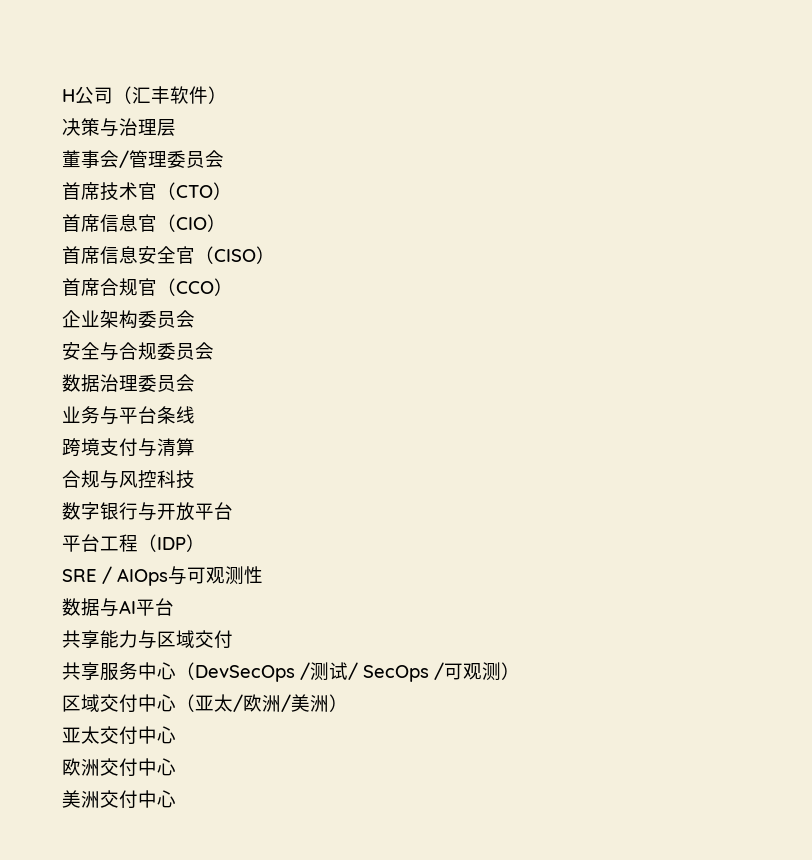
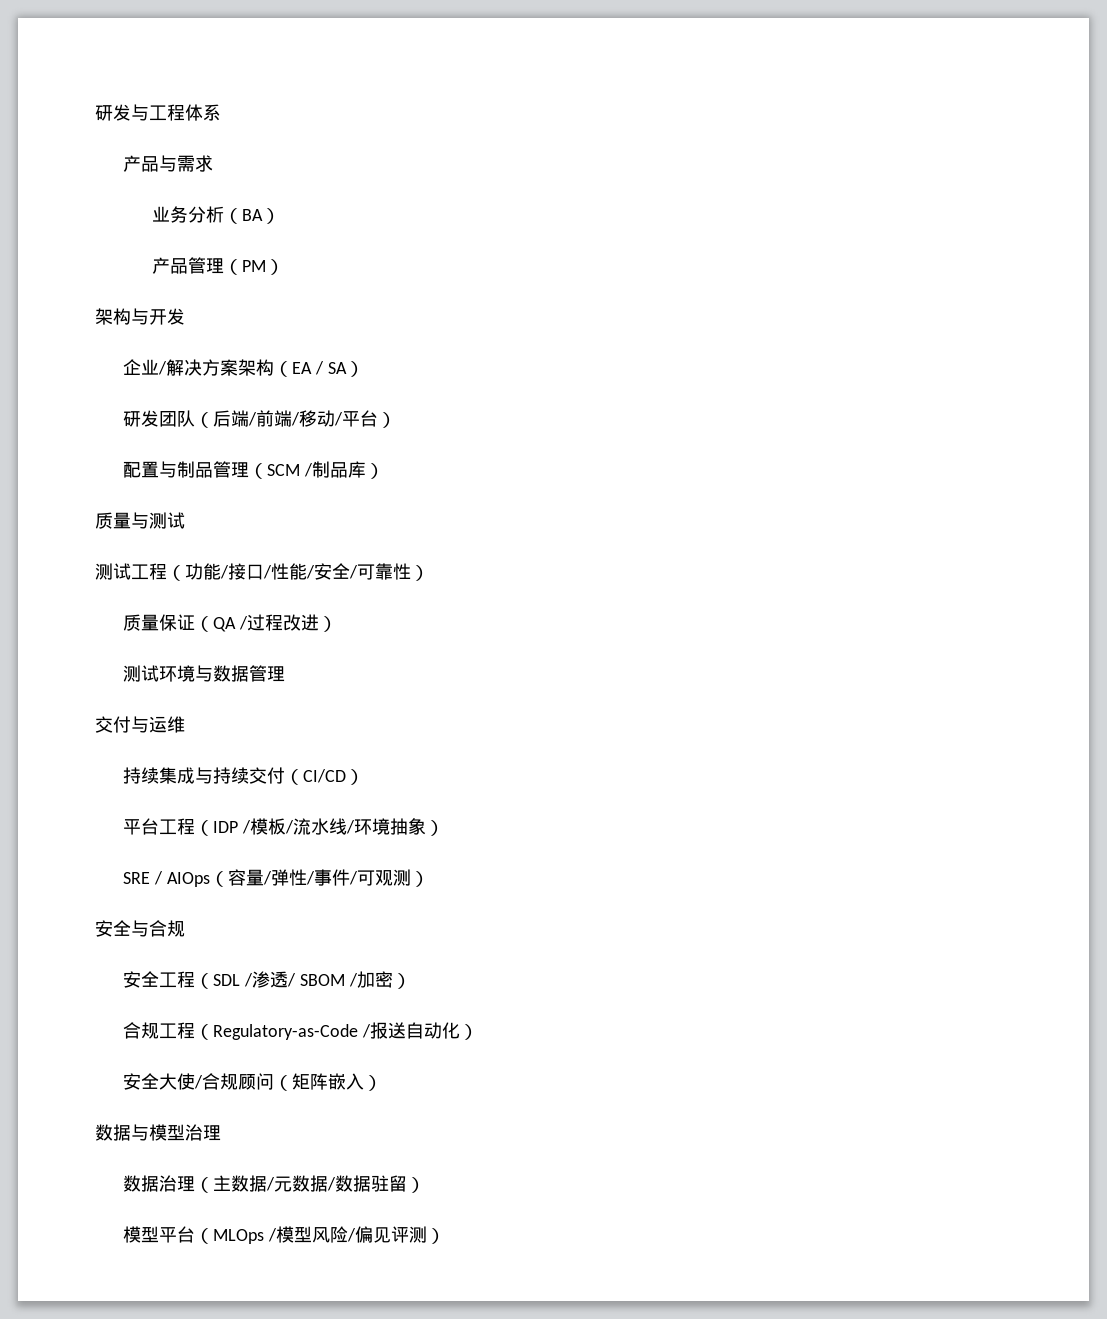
- H公司（汇丰软件）
- 决策与治理层
- 董事会/管理委员会
- 首席技术官（CTO）
- 首席信息官（CIO）
- 首席信息安全官（CISO）
- 首席合规官（CCO）
- 企业架构委员会
- 安全与合规委员会
- 数据治理委员会
- 业务与平台条线
- 跨境支付与清算
- 合规与风控科技
- 数字银行与开放平台
- 平台工程（IDP）
- SRE / AIOps与可观测性
- 数据与AI平台
- 共享能力与区域交付
- 共享服务中心（DevSecOps /测试/ SecOps /可观测）
- 区域交付中心（亚太/欧洲/美洲）
- 亚太交付中心
- 欧洲交付中心
- 美洲交付中心
+ 研发与工程体系
+ 产品与需求
+ 业务分析（BA）
+ 产品管理（PM）
+ 架构与开发
+ 企业/解决方案架构（EA / SA）
+ 研发团队（后端/前端/移动/平台）
+ 配置与制品管理（SCM /制品库）
+ 质量与测试
+ 测试工程（功能/接口/性能/安全/可靠性）
+ 质量保证（QA /过程改进）
+ 测试环境与数据管理
+ 交付与运维
+ 持续集成与持续交付（CI/CD）
+ 平台工程（IDP /模板/流水线/环境抽象）
+ SRE / AIOps（容量/弹性/事件/可观测）
+ 安全与合规
+ 安全工程（SDL /渗透/ SBOM /加密）
+ 合规工程（Regulatory-as-Code /报送自动化）
+ 安全大使/合规顾问（矩阵嵌入）
+ 数据与模型治理
+ 数据治理（主数据/元数据/数据驻留）
+ 模型平台（MLOps /模型风险/偏见评测）

